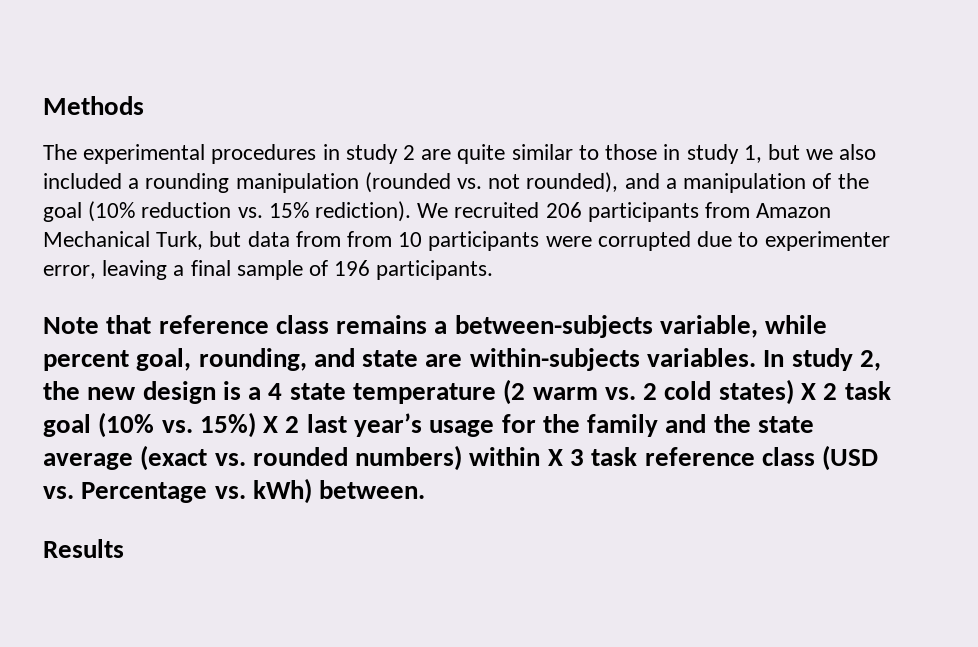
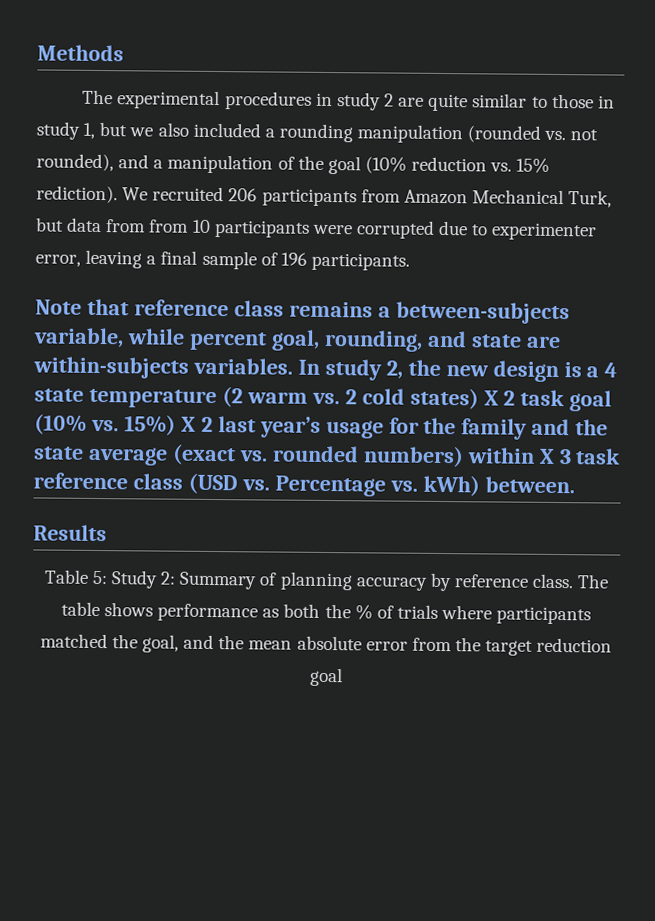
+ Table 5: Study 2: Summary of planning accuracy by reference class. The table shows performance as both the % of trials where participants matched the goal, and the mean absolute error from the target reduction goal

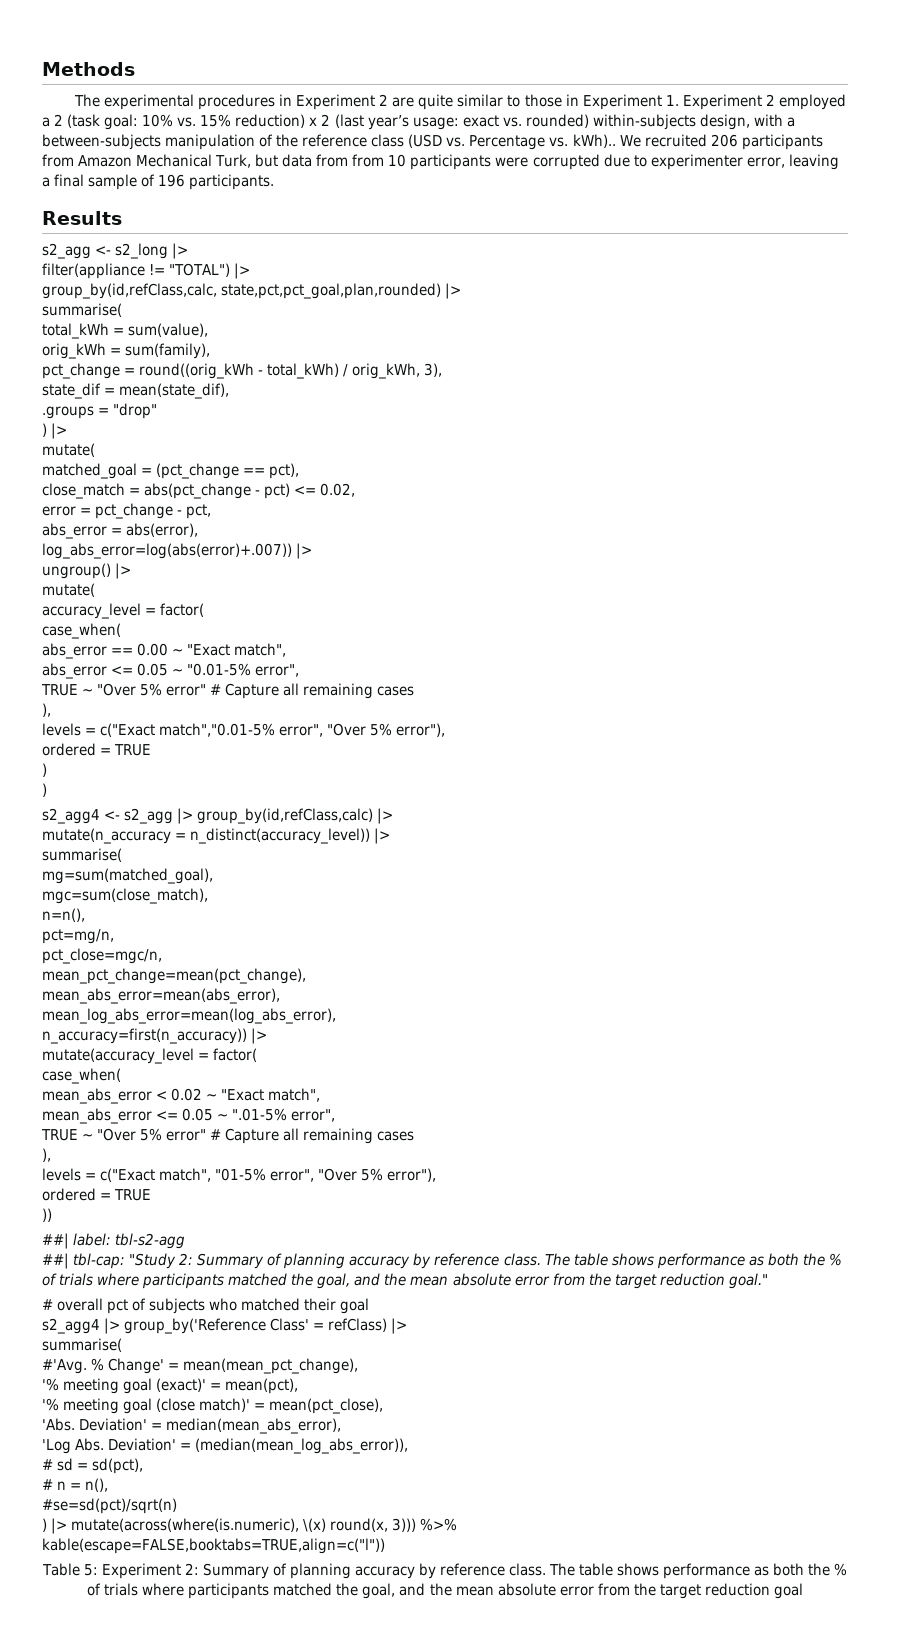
- The experimental procedures in study 2 are quite similar to those in study 1, but we also included a rounding manipulation (rounded vs. not rounded), and a manipulation of the goal (10% reduction vs. 15% rediction).
+ The experimental procedures in Experiment 2 are quite similar to those in Experiment 1. Experiment 2 employed a 2 (task goal: 10% vs. 15% reduction) x 2 (last year’s usage: exact vs. rounded) within-subjects design, with a between-subjects manipulation of the reference class (USD vs. Percentage vs. kWh)..
- Note that reference class remains a between-subjects variable, while percent goal, rounding, and state are within-subjects variables. In study 2, the new design is a 4 state temperature (2 warm vs. 2 cold states) X 2 task goal (10% vs. 15%) X 2 last year’s usage for the family and the state average (exact vs. rounded numbers) within X 3 task reference class (USD vs. Percentage vs. kWh) between.
  Results
+ s2_agg <- s2_long |>
+ filter(appliance != "TOTAL") |>
+ group_by(id,refClass,calc, state,pct,pct_goal,plan,rounded) |>
+ summarise(
+ total_kWh = sum(value),
+ orig_kWh = sum(family),
+ pct_change = round((orig_kWh - total_kWh) / orig_kWh, 3),
+ state_dif = mean(state_dif),
+ .groups = "drop"
+ ) |>
+ mutate(
+ matched_goal = (pct_change == pct),
+ close_match = abs(pct_change - pct) <= 0.02,
+ error = pct_change - pct,
+ abs_error = abs(error),
+ log_abs_error=log(abs(error)+.007)) |>
+ ungroup() |>
+ mutate(
+ accuracy_level = factor(
+ case_when(
+ abs_error == 0.00 ~ "Exact match",
+ abs_error <= 0.05 ~ "0.01-5% error",
+ TRUE ~ "Over 5% error" # Capture all remaining cases
+ ),
+ levels = c("Exact match","0.01-5% error", "Over 5% error"),
+ ordered = TRUE
+ )
+ )
+ s2_agg4 <- s2_agg |> group_by(id,refClass,calc) |>
+ mutate(n_accuracy = n_distinct(accuracy_level)) |>
+ summarise(
+ mg=sum(matched_goal),
+ mgc=sum(close_match),
+ n=n(),
+ pct=mg/n,
+ pct_close=mgc/n,
+ mean_pct_change=mean(pct_change),
+ mean_abs_error=mean(abs_error),
+ mean_log_abs_error=mean(log_abs_error),
+ n_accuracy=first(n_accuracy)) |>
+ mutate(accuracy_level = factor(
+ case_when(
+ mean_abs_error < 0.02 ~ "Exact match",
+ mean_abs_error <= 0.05 ~ ".01-5% error",
+ TRUE ~ "Over 5% error" # Capture all remaining cases
+ ),
+ levels = c("Exact match", "01-5% error", "Over 5% error"),
+ ordered = TRUE
+ ))
+ ##| label: tbl-s2-agg
+ ##| tbl-cap: "Study 2: Summary of planning accuracy by reference class. The table shows performance as both the % of trials where participants matched the goal, and the mean absolute error from the target reduction goal."
+ # overall pct of subjects who matched their goal
+ s2_agg4 |> group_by('Reference Class' = refClass) |>
+ summarise(
+ #'Avg. % Change' = mean(mean_pct_change),
+ '% meeting goal (exact)' = mean(pct),
+ '% meeting goal (close match)' = mean(pct_close),
+ 'Abs. Deviation' = median(mean_abs_error),
+ 'Log Abs. Deviation' = (median(mean_log_abs_error)),
+ # sd = sd(pct),
+ # n = n(),
+ #se=sd(pct)/sqrt(n)
+ ) |> mutate(across(where(is.numeric), \(x) round(x, 3))) %>%
+ kable(escape=FALSE,booktabs=TRUE,align=c("l"))
- Table 5: Study 2: Summary of planning accuracy by reference class.
+ Table 5: Experiment 2: Summary of planning accuracy by reference class.

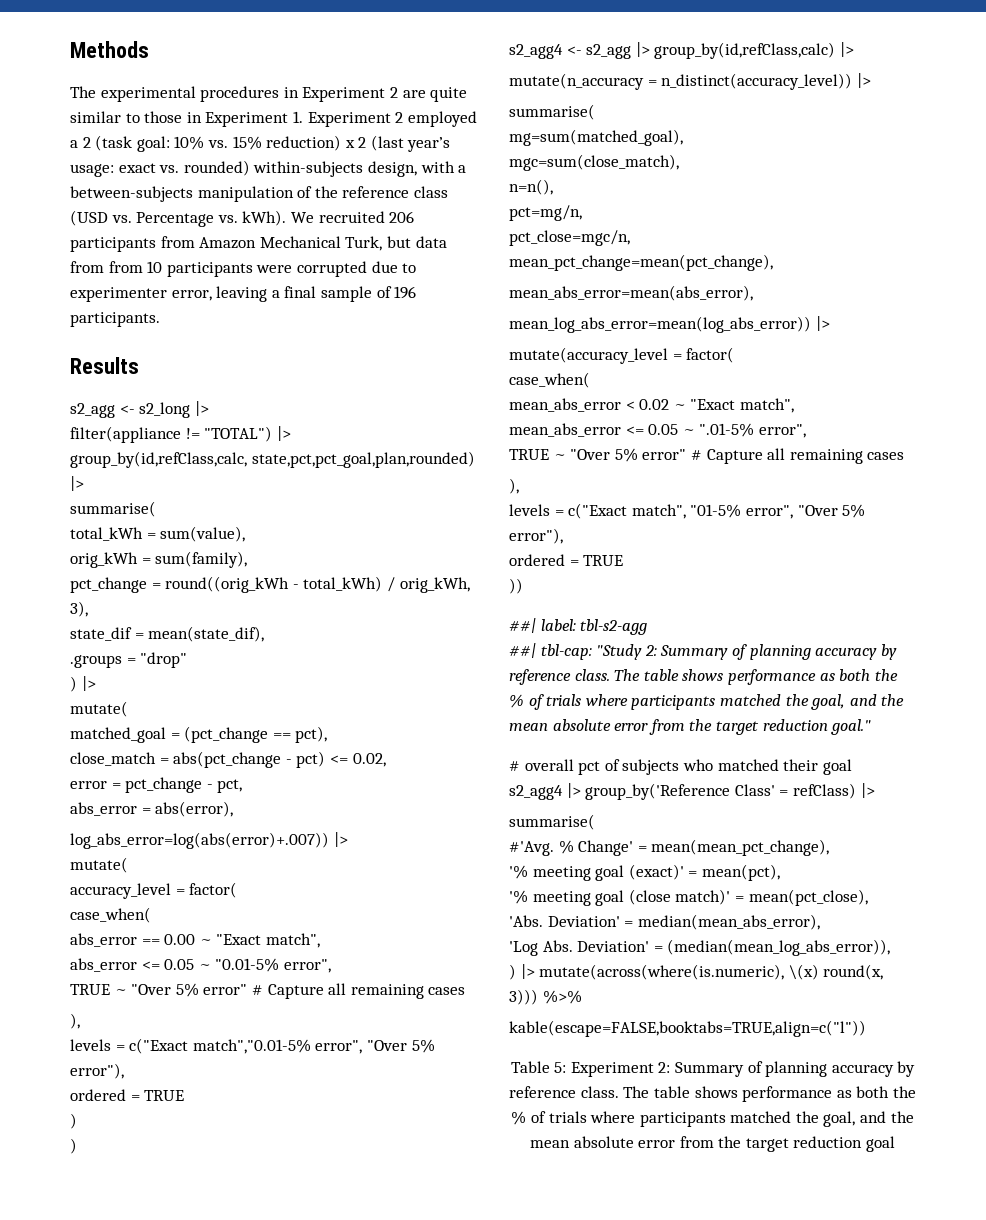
- The experimental procedures in Experiment 2 are quite similar to those in Experiment 1. Experiment 2 employed a 2 (task goal: 10% vs. 15% reduction) x 2 (last year’s usage: exact vs. rounded) within-subjects design, with a between-subjects manipulation of the reference class (USD vs. Percentage vs. kWh)..
+ The experimental procedures in Experiment 2 are quite similar to those in Experiment 1. Experiment 2 employed a 2 (task goal: 10% vs. 15% reduction) x 2 (last year’s usage: exact vs. rounded) within-subjects design, with a between-subjects manipulation of the reference class (USD vs. Percentage vs. kWh).
- ungroup() |>
- mean_log_abs_error=mean(log_abs_error),
- n_accuracy=first(n_accuracy)) |>
+ mean_log_abs_error=mean(log_abs_error)) |>
- # sd = sd(pct),
- # n = n(),
- #se=sd(pct)/sqrt(n)

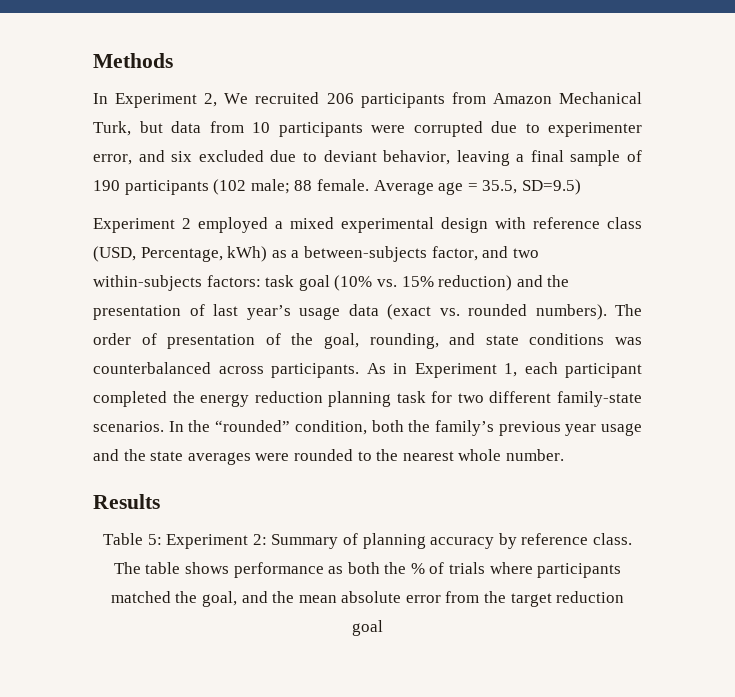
- The experimental procedures in Experiment 2 are quite similar to those in Experiment 1. Experiment 2 employed a 2 (task goal: 10% vs. 15% reduction) x 2 (last year’s usage: exact vs. rounded) within-subjects design, with a between-subjects manipulation of the reference class (USD vs. Percentage vs. kWh). We recruited 206 participants from Amazon Mechanical Turk, but data from from 10 participants were corrupted due to experimenter error, leaving a final sample of 196 participants.
+ In Experiment 2, We recruited 206 participants from Amazon Mechanical Turk, but data from 10 participants were corrupted due to experimenter error, and six excluded due to deviant behavior, leaving a final sample of 190 participants (102 male; 88 female. Average age = 35.5, SD=9.5)
+ Experiment 2 employed a mixed experimental design with reference class (USD, Percentage, kWh) as a between-subjects factor, and two within-subjects factors: task goal (10% vs. 15% reduction) and the presentation of last year’s usage data (exact vs. rounded numbers). The order of presentation of the goal, rounding, and state conditions was counterbalanced across participants. As in Experiment 1, each participant completed the energy reduction planning task for two different family-state scenarios. In the “rounded” condition, both the family’s previous year usage and the state averages were rounded to the nearest whole number.
  Results
- s2_agg <- s2_long |>
- filter(appliance != "TOTAL") |>
- group_by(id,refClass,calc, state,pct,pct_goal,plan,rounded) |>
- summarise(
- total_kWh = sum(value),
- orig_kWh = sum(family),
- pct_change = round((orig_kWh - total_kWh) / orig_kWh, 3),
- state_dif = mean(state_dif),
- .groups = "drop"
- ) |>
- mutate(
- matched_goal = (pct_change == pct),
- close_match = abs(pct_change - pct) <= 0.02,
- error = pct_change - pct,
- abs_error = abs(error),
- log_abs_error=log(abs(error)+.007)) |>
- mutate(
- accuracy_level = factor(
- case_when(
- abs_error == 0.00 ~ "Exact match",
- abs_error <= 0.05 ~ "0.01-5% error",
- TRUE ~ "Over 5% error" # Capture all remaining cases
- ),
- levels = c("Exact match","0.01-5% error", "Over 5% error"),
- ordered = TRUE
- )
- )
- s2_agg4 <- s2_agg |> group_by(id,refClass,calc) |>
- mutate(n_accuracy = n_distinct(accuracy_level)) |>
- summarise(
- mg=sum(matched_goal),
- mgc=sum(close_match),
- n=n(),
- pct=mg/n,
- pct_close=mgc/n,
- mean_pct_change=mean(pct_change),
- mean_abs_error=mean(abs_error),
- mean_log_abs_error=mean(log_abs_error)) |>
- mutate(accuracy_level = factor(
- case_when(
- mean_abs_error < 0.02 ~ "Exact match",
- mean_abs_error <= 0.05 ~ ".01-5% error",
- TRUE ~ "Over 5% error" # Capture all remaining cases
- ),
- levels = c("Exact match", "01-5% error", "Over 5% error"),
- ordered = TRUE
- ))
- ##| label: tbl-s2-agg
- ##| tbl-cap: "Study 2: Summary of planning accuracy by reference class. The table shows performance as both the % of trials where participants matched the goal, and the mean absolute error from the target reduction goal."
- # overall pct of subjects who matched their goal
- s2_agg4 |> group_by('Reference Class' = refClass) |>
- summarise(
- #'Avg. % Change' = mean(mean_pct_change),
- '% meeting goal (exact)' = mean(pct),
- '% meeting goal (close match)' = mean(pct_close),
- 'Abs. Deviation' = median(mean_abs_error),
- 'Log Abs. Deviation' = (median(mean_log_abs_error)),
- ) |> mutate(across(where(is.numeric), \(x) round(x, 3))) %>%
- kable(escape=FALSE,booktabs=TRUE,align=c("l"))

